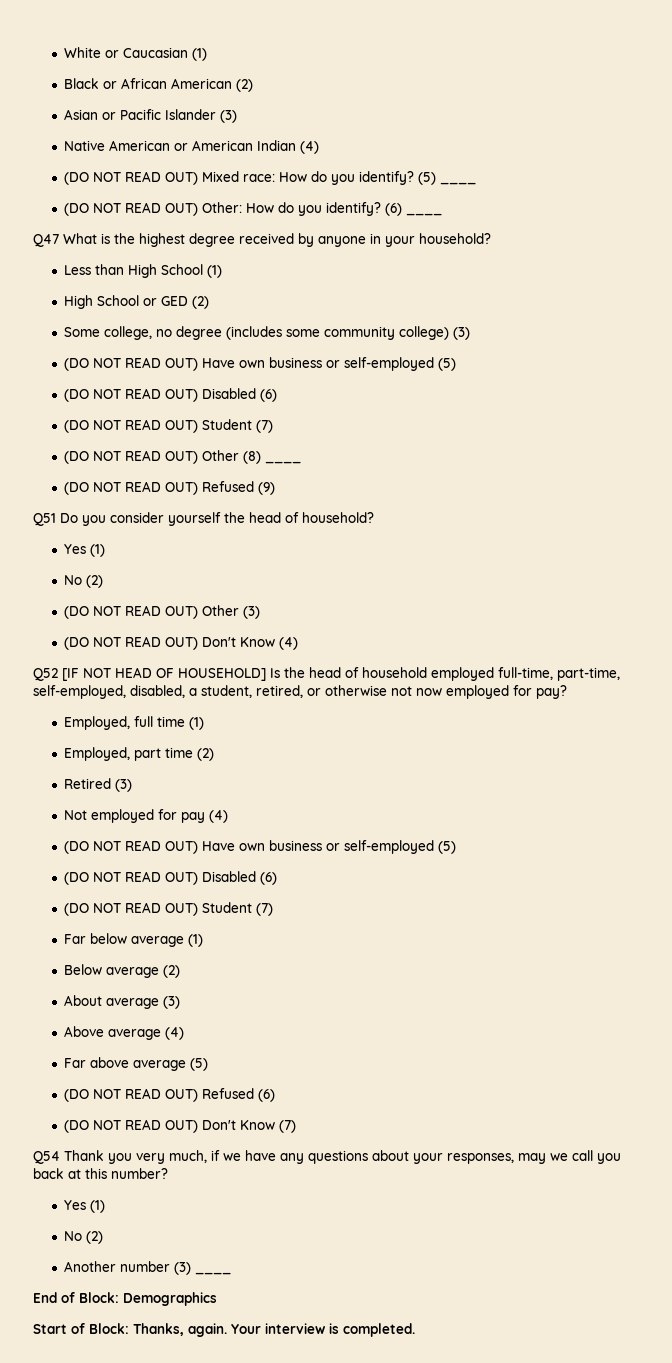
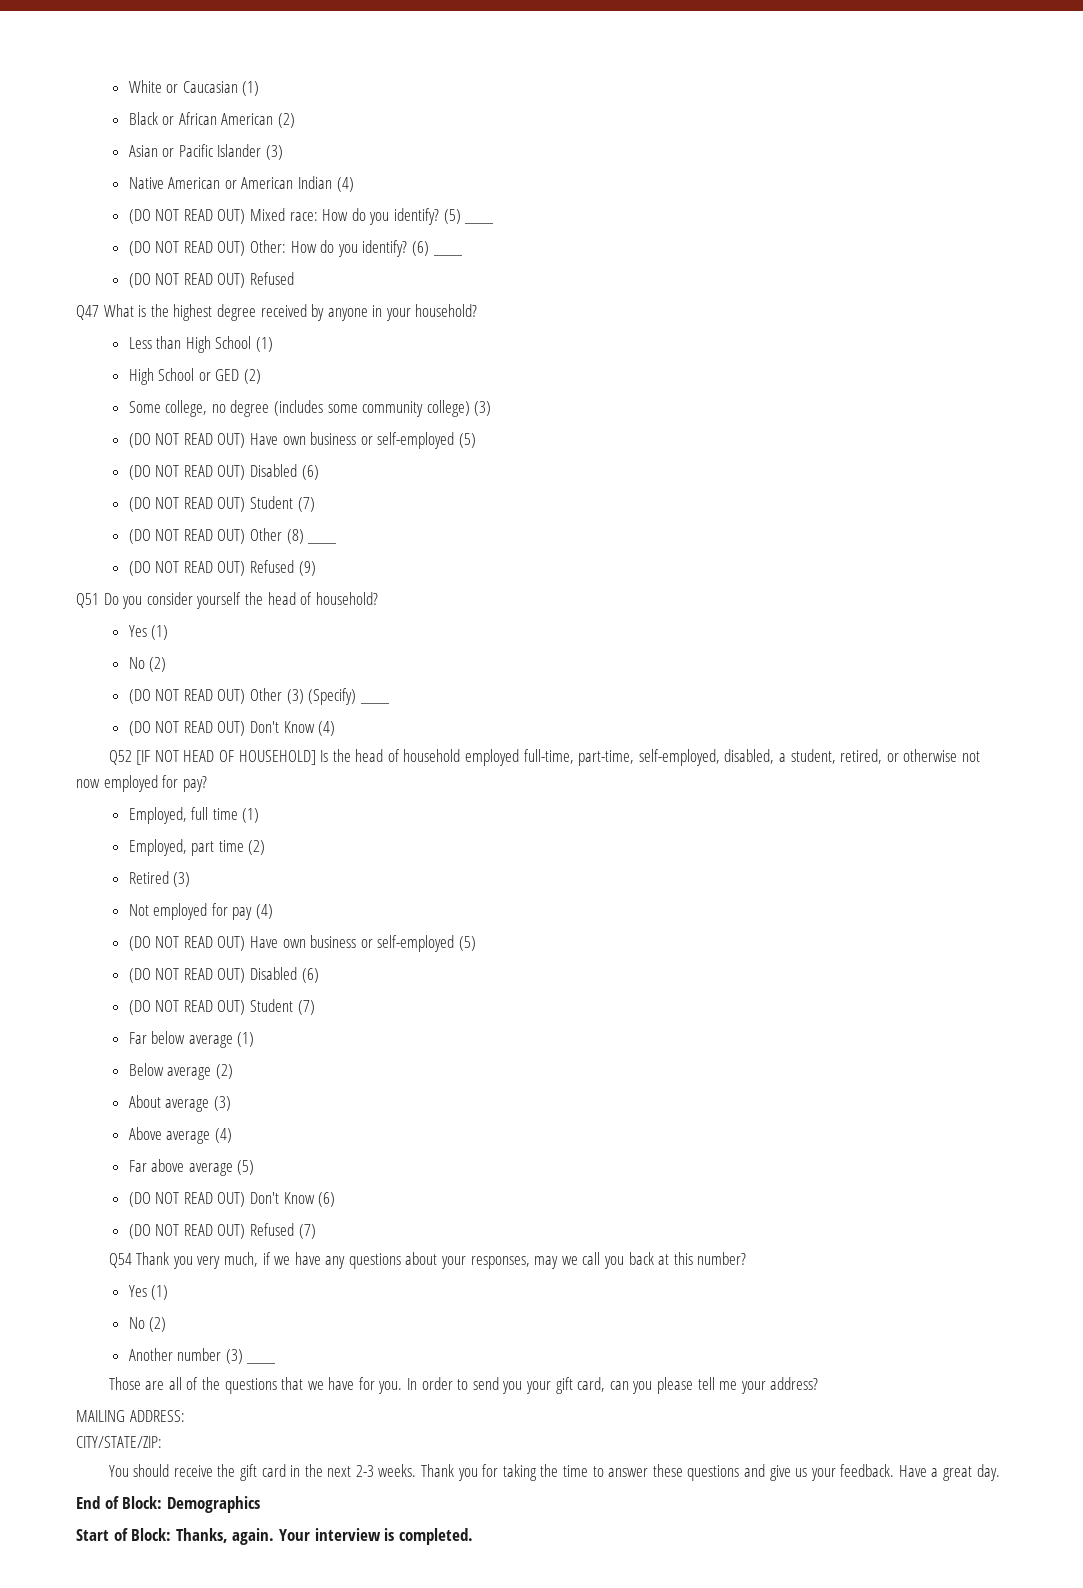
  (6) ____
+ (DO NOT READ OUT) Refused
- (DO NOT READ OUT) Other (3)
+ (DO NOT READ OUT) Other (3) (Specify) ____
- (DO NOT READ OUT) Refused (6)
- (DO NOT READ OUT) Don't Know (7)
+ (DO NOT READ OUT) Don't Know (6)
+ (DO NOT READ OUT) Refused (7)
+ Those are all of the questions that we have for you. In order to send you your gift card, can you please tell me your address?
+ MAILING ADDRESS:
+ CITY/STATE/ZIP:
+ You should receive the gift card in the next 2-3 weeks. Thank you for taking the time to answer these questions and give us your feedback. Have a great day.

